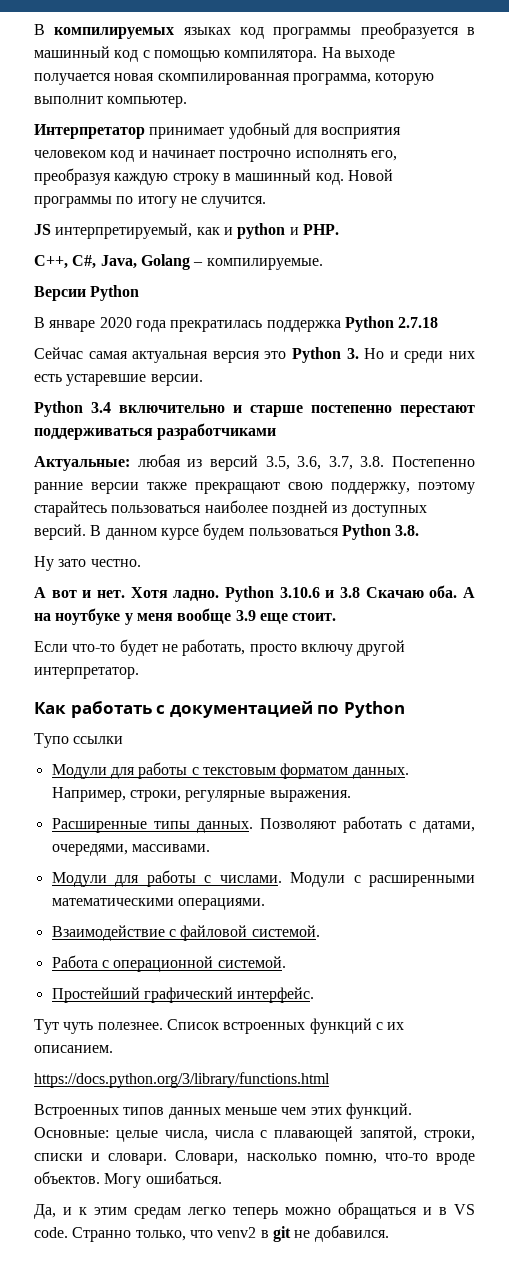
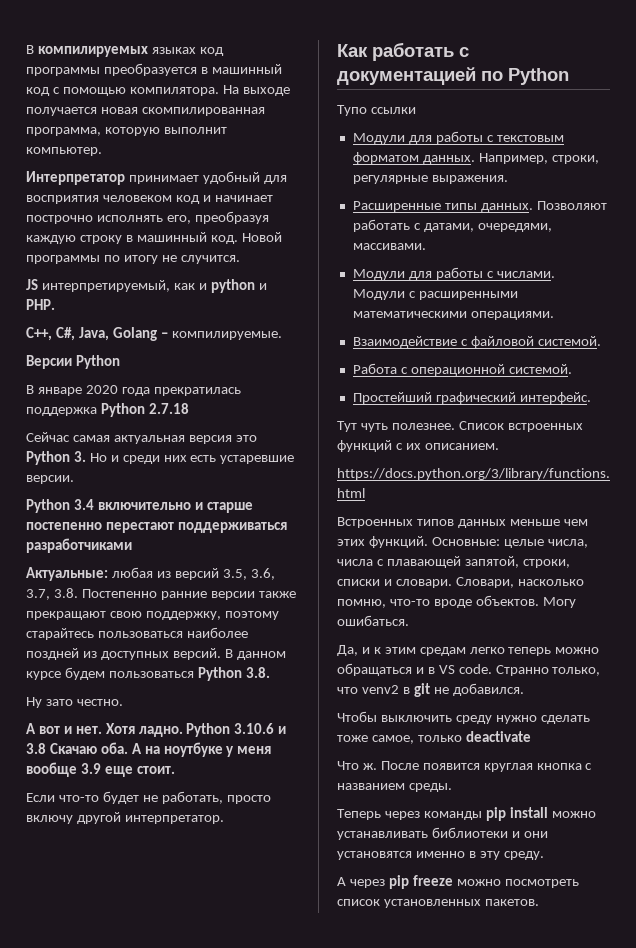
+ Чтобы выключить среду нужно сделать тоже самое, только deactivate
+ Что ж. После появится круглая кнопка с названием среды.
+ Теперь через команды pip install можно устанавливать библиотеки и они установятся именно в эту среду.
+ А через pip freeze можно посмотреть список установленных пакетов.

